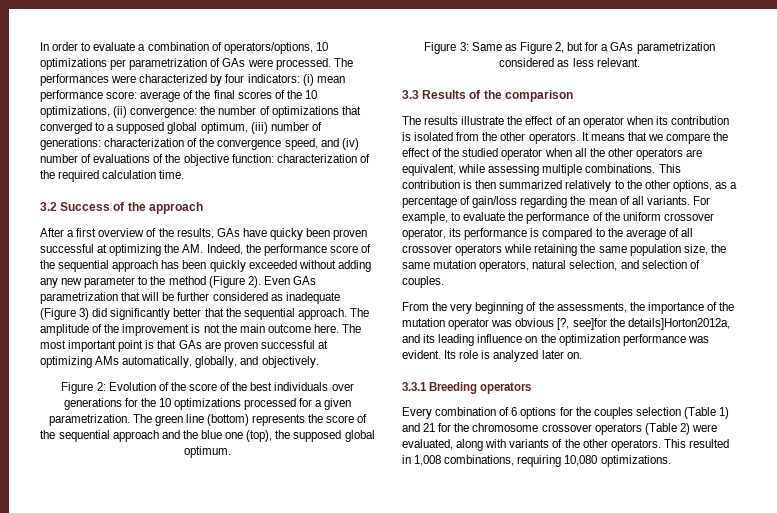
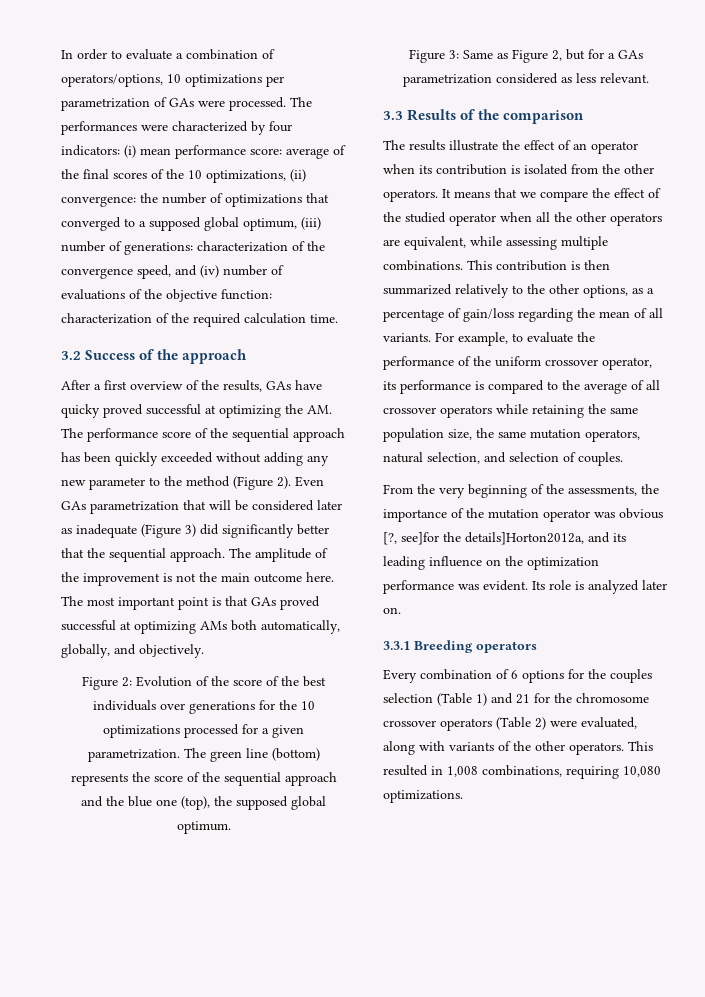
- After a first overview of the results, GAs have quicky been proven successful at optimizing the AM. Indeed, the performance score of the sequential approach has been quickly exceeded without adding any new parameter to the method (Figure 2).
+ After a first overview of the results, GAs have quicky proved successful at optimizing the AM. The performance score of the sequential approach has been quickly exceeded without adding any new parameter to the method (Figure 2).
- Even GAs parametrization that will be further considered as inadequate (Figure 3) did significantly better that the sequential approach.
+ Even GAs parametrization that will be considered later as inadequate (Figure 3) did significantly better that the sequential approach.
- The most important point is that GAs are proven successful at optimizing AMs automatically, globally, and objectively.
+ The most important point is that GAs proved successful at optimizing AMs both automatically, globally, and objectively.

